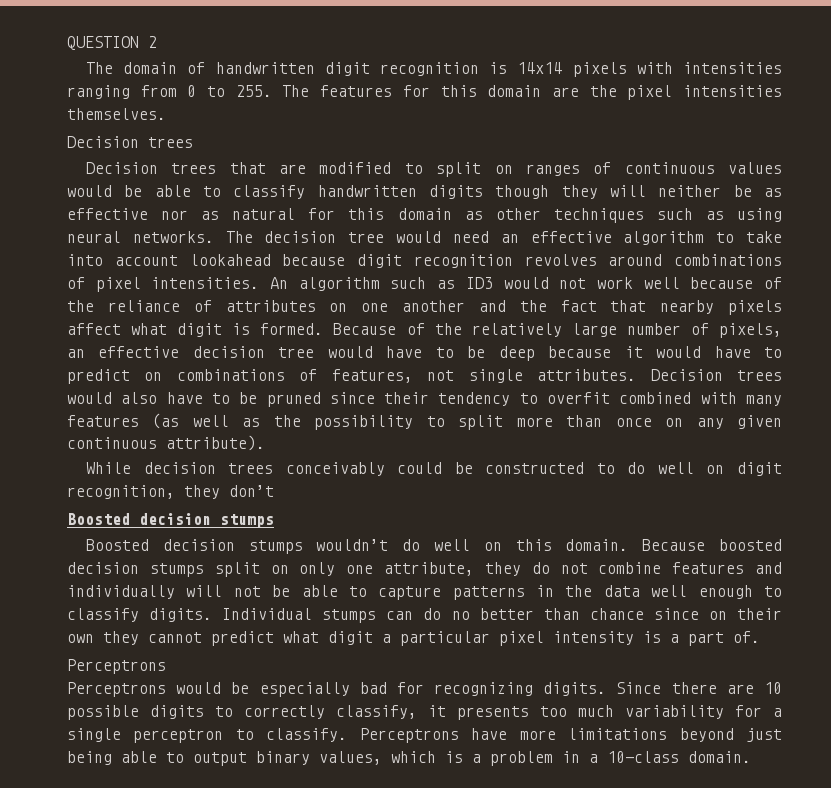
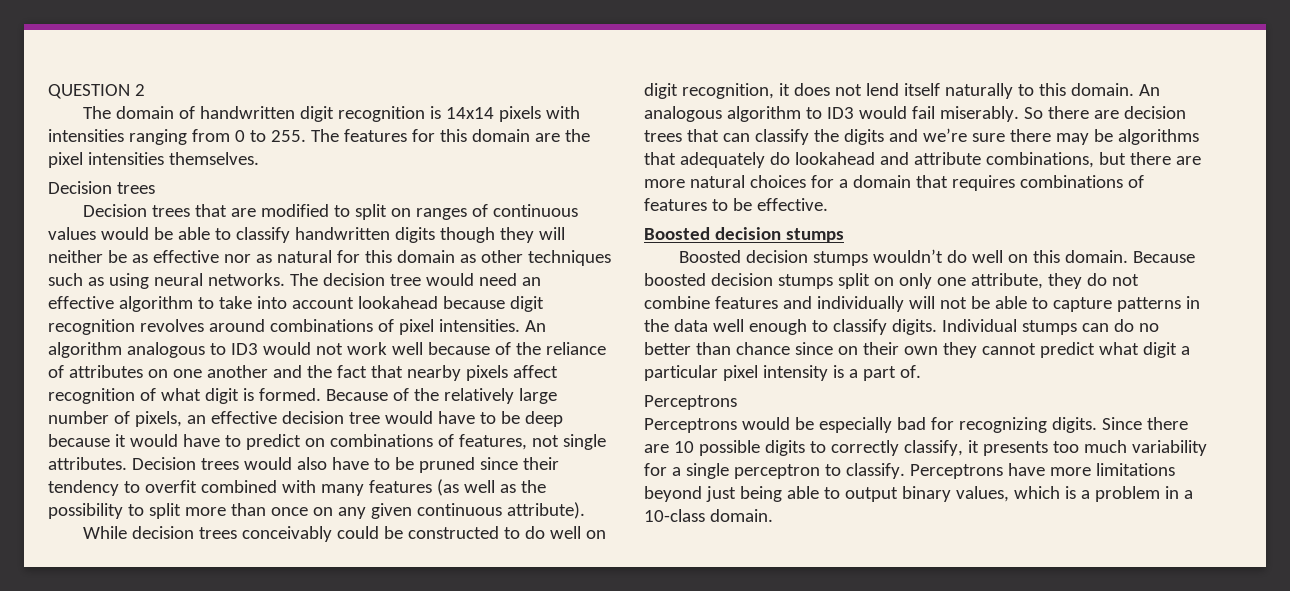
- An algorithm such as ID3 would not work well because of the reliance of attributes on one another and the fact that nearby pixels affect what digit is formed.
+ An algorithm analogous to ID3 would not work well because of the reliance of attributes on one another and the fact that nearby pixels affect recognition of what digit is formed.
- While decision trees conceivably could be constructed to do well on digit recognition, they don’t
+ While decision trees conceivably could be constructed to do well on digit recognition, it does not lend itself naturally to this domain. An analogous algorithm to ID3 would fail miserably. So there are decision trees that can classify the digits and we’re sure there may be algorithms that adequately do lookahead and attribute combinations, but there are more natural choices for a domain that requires combinations of features to be effective.

